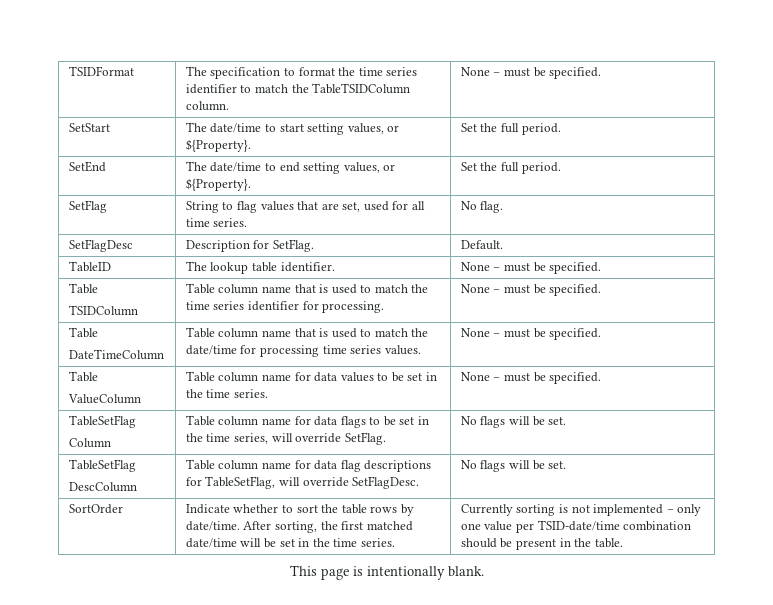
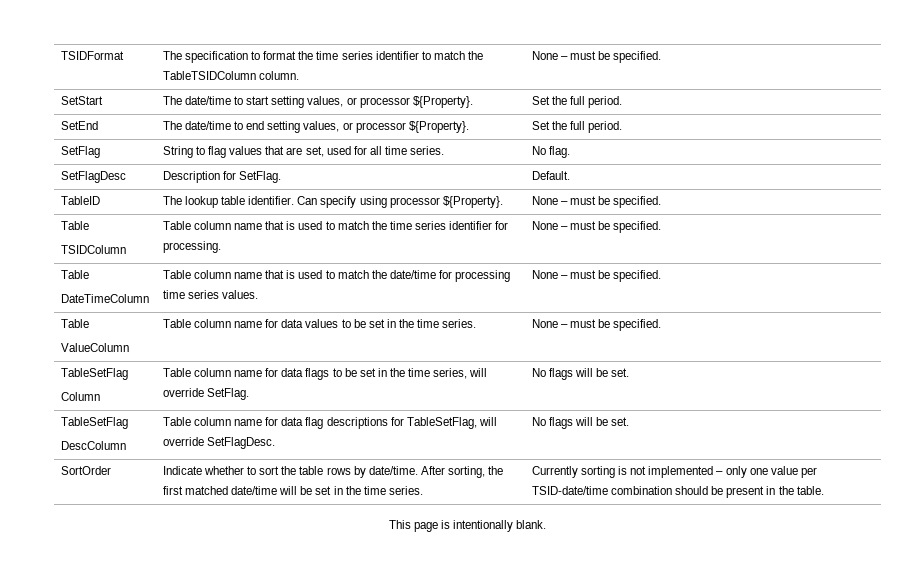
- SetStart | The date/time to start setting values, or ${Property}. | Set the full period.
+ SetStart | The date/time to start setting values, or processor ${Property}. | Set the full period.
- SetEnd | The date/time to end setting values, or ${Property}. | Set the full period.
+ SetEnd | The date/time to end setting values, or processor ${Property}. | Set the full period.
- TableID | The lookup table identifier. | None – must be specified.
+ TableID | The lookup table identifier. Can specify using processor ${Property}. | None – must be specified.

